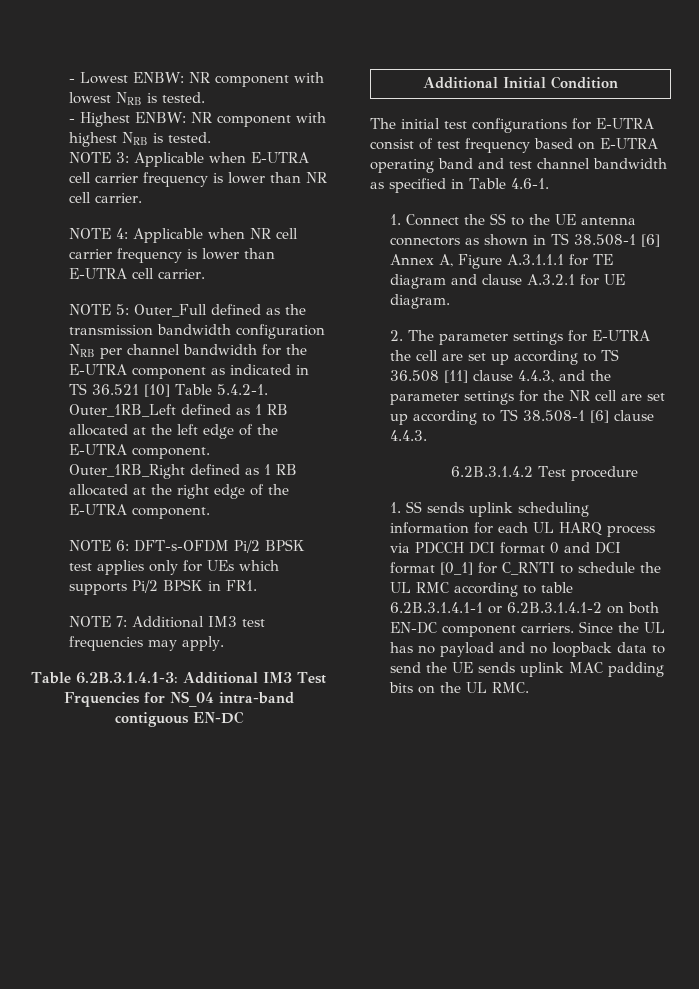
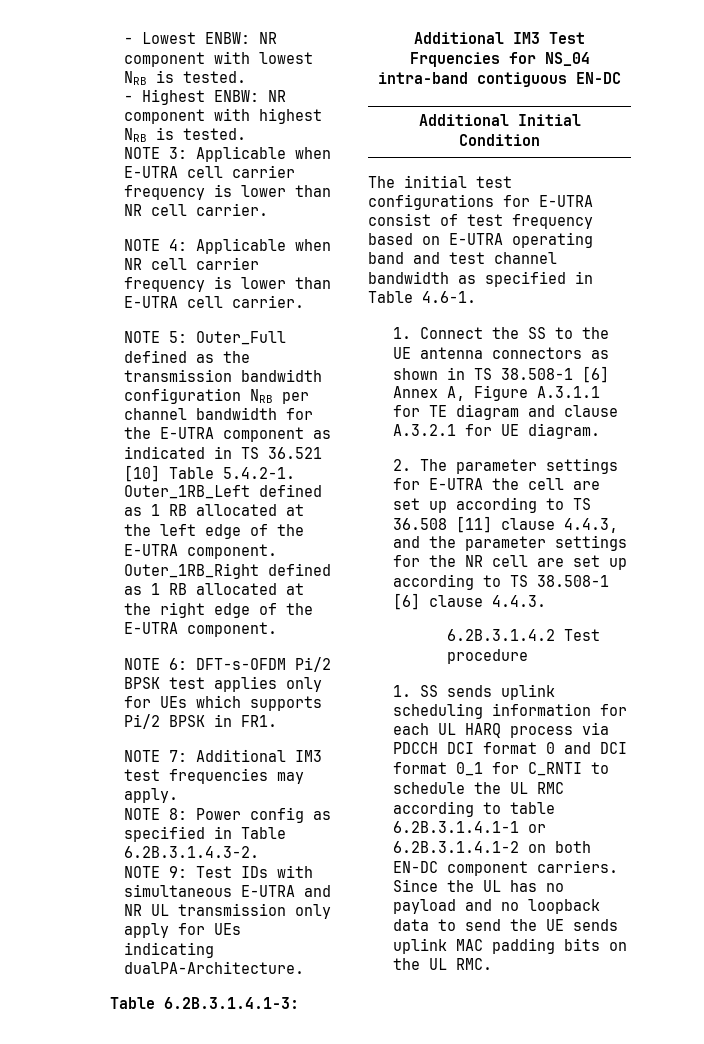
+ NOTE 8: Power config as specified in Table 6.2B.3.1.4.3-2.
+ NOTE 9: Test IDs with simultaneous E-UTRA and NR UL transmission only apply for UEs indicating dualPA-Architecture.
- 1. Connect the SS to the UE antenna connectors as shown in TS 38.508-1 [6] Annex A, Figure A.3.1.1.1 for TE diagram and clause A.3.2.1 for UE diagram.
+ 1. Connect the SS to the UE antenna connectors as shown in TS 38.508-1 [6] Annex A, Figure A.3.1.1 for TE diagram and clause A.3.2.1 for UE diagram.
- 1. SS sends uplink scheduling information for each UL HARQ process via PDCCH DCI format 0 and DCI format [0_1] for C_RNTI to schedule the UL RMC according to table 6.2B.3.1.4.1-1 or 6.2B.3.1.4.1-2 on both EN-DC component carriers.
+ 1. SS sends uplink scheduling information for each UL HARQ process via PDCCH DCI format 0 and DCI format 0_1 for C_RNTI to schedule the UL RMC according to table 6.2B.3.1.4.1-1 or 6.2B.3.1.4.1-2 on both EN-DC component carriers.

